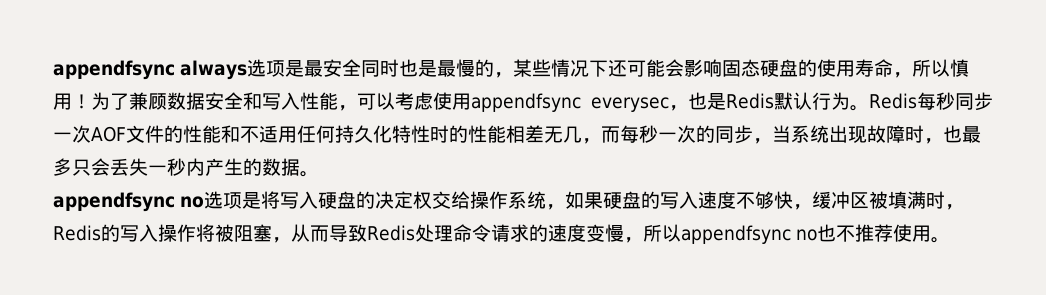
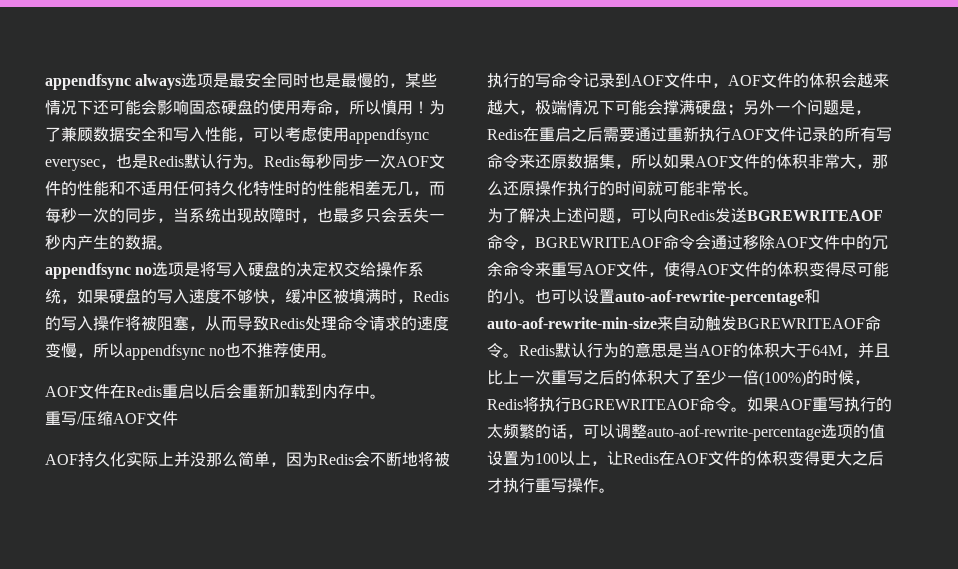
+ AOF文件在Redis重启以后会重新加载到内存中。
+ 重写/压缩AOF文件
+ AOF持久化实际上并没那么简单，因为Redis会不断地将被执行的写命令记录到AOF文件中，AOF文件的体积会越来越大，极端情况下可能会撑满硬盘；另外一个问题是，Redis在重启之后需要通过重新执行AOF文件记录的所有写命令来还原数据集，所以如果AOF文件的体积非常大，那么还原操作执行的时间就可能非常长。
+ 为了解决上述问题，可以向Redis发送BGREWRITEAOF命令，BGREWRITEAOF命令会通过移除AOF文件中的冗余命令来重写AOF文件，使得AOF文件的体积变得尽可能的小。也可以设置auto-aof-rewrite-percentage和auto-aof-rewrite-min-size来自动触发BGREWRITEAOF命令。Redis默认行为的意思是当AOF的体积大于64M，并且比上一次重写之后的体积大了至少一倍(100%)的时候，Redis将执行BGREWRITEAOF命令。如果AOF重写执行的太频繁的话，可以调整auto-aof-rewrite-percentage选项的值设置为100以上，让Redis在AOF文件的体积变得更大之后才执行重写操作。

